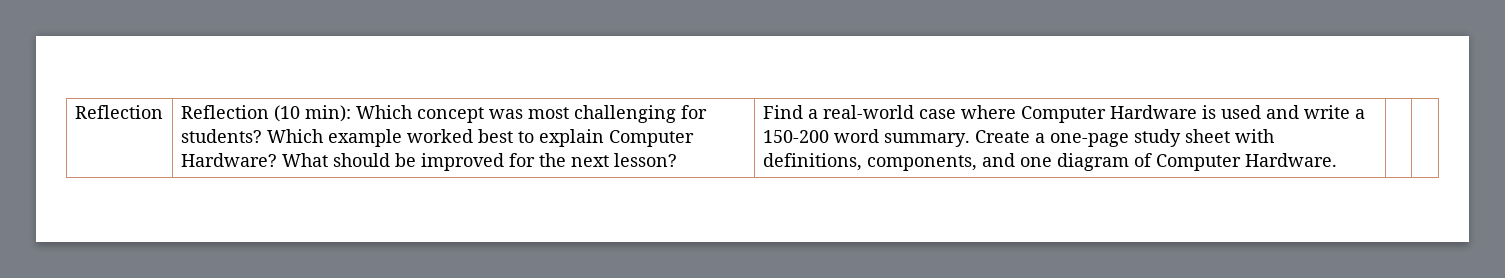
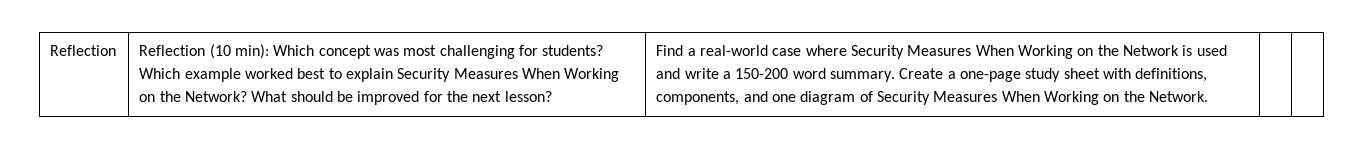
- Which example worked best to explain Computer Hardware?
+ Which example worked best to explain Security Measures When Working on the Network?
- Find a real-world case where Computer Hardware is used and write a 150-200 word summary.
+ Find a real-world case where Security Measures When Working on the Network is used and write a 150-200 word summary.
- Create a one-page study sheet with definitions, components, and one diagram of Computer Hardware.
+ Create a one-page study sheet with definitions, components, and one diagram of Security Measures When Working on the Network.

